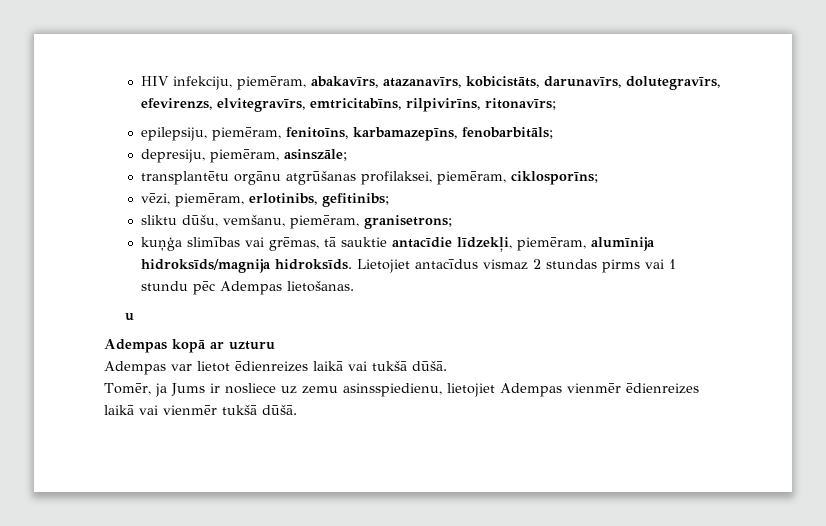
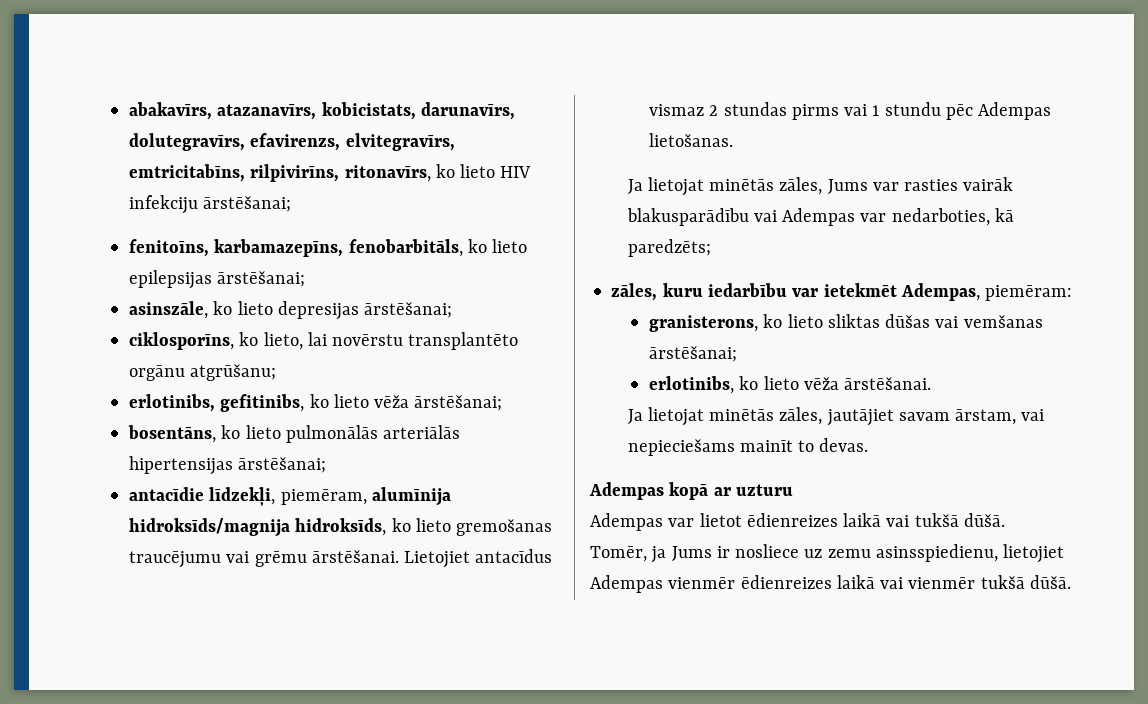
- HIV infekciju, piemēram, abakavīrs, atazanavīrs, kobicistāts, darunavīrs, dolutegravīrs, efevirenzs, elvitegravīrs, emtricitabīns, rilpivirīns, ritonavīrs;
- epilepsiju, piemēram, fenitoīns, karbamazepīns, fenobarbitāls;
- depresiju, piemēram, asinszāle;
- transplantētu orgānu atgrūšanas profilaksei, piemēram, ciklosporīns;
- vēzi, piemēram, erlotinibs, gefitinibs;
- sliktu dūšu, vemšanu, piemēram, granisetrons;
- kuņģa slimības vai grēmas, tā sauktie antacīdie līdzekļi, piemēram, alumīnija hidroksīds/magnija hidroksīds.
+ abakavīrs, atazanavīrs, kobicistats, darunavīrs, dolutegravīrs, efavirenzs, elvitegravīrs, emtricitabīns, rilpivirīns, ritonavīrs, ko lieto HIV infekciju ārstēšanai;
+ fenitoīns, karbamazepīns, fenobarbitāls, ko lieto epilepsijas ārstēšanai;
+ asinszāle, ko lieto depresijas ārstēšanai;
+ ciklosporīns, ko lieto, lai novērstu transplantēto orgānu atgrūšanu;
+ erlotinibs, gefitinibs, ko lieto vēža ārstēšanai;
+ bosentāns, ko lieto pulmonālās arteriālās hipertensijas ārstēšanai;
+ antacīdie līdzekļi, piemēram, alumīnija hidroksīds/magnija hidroksīds, ko lieto gremošanas traucējumu vai grēmu ārstēšanai.
- u
+ Ja lietojat minētās zāles, Jums var rasties vairāk blakusparādību vai Adempas var nedarboties, kā paredzēts;
+ zāles, kuru iedarbību var ietekmēt Adempas, piemēram:
+ granisterons, ko lieto sliktas dūšas vai vemšanas ārstēšanai;
+ erlotinibs, ko lieto vēža ārstēšanai.
+ Ja lietojat minētās zāles, jautājiet savam ārstam, vai nepieciešams mainīt to devas.

